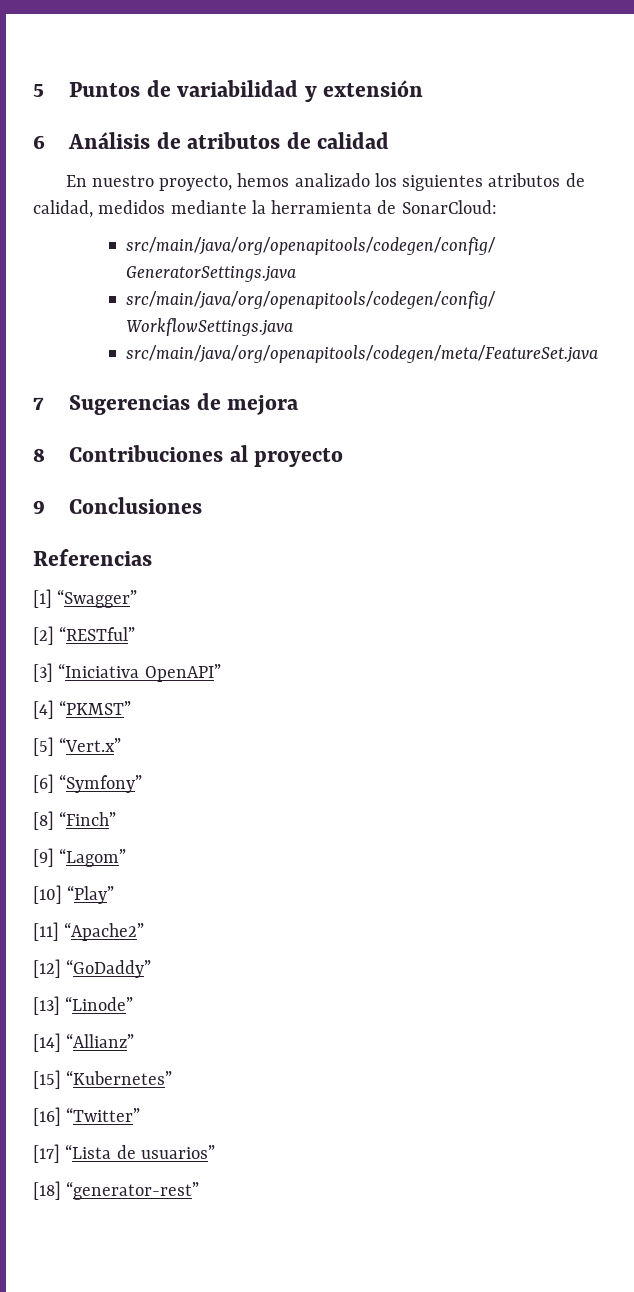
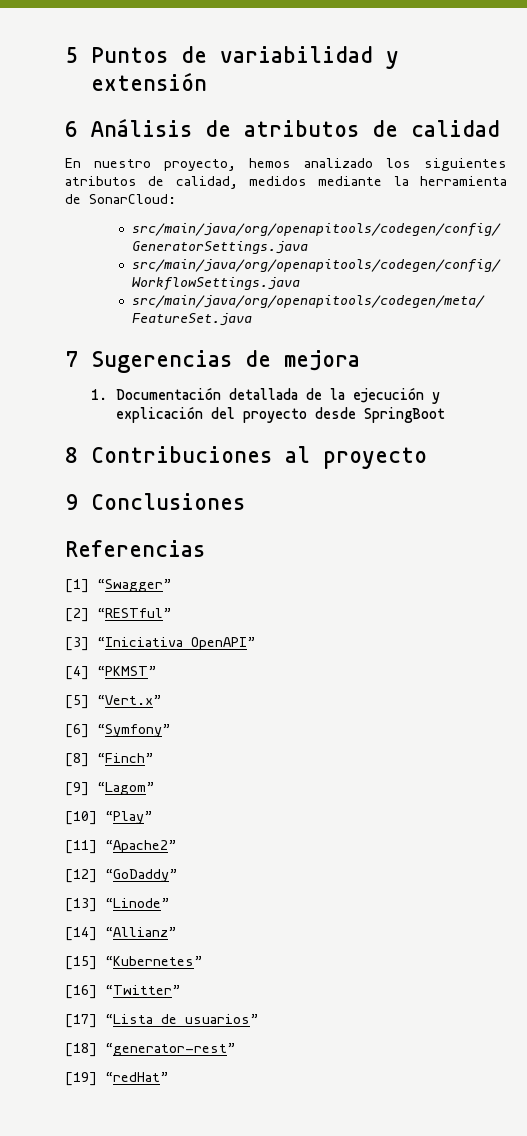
+ 1. Documentación detallada de la ejecución y explicación del proyecto desde SpringBoot
+ [19] “redHat”

